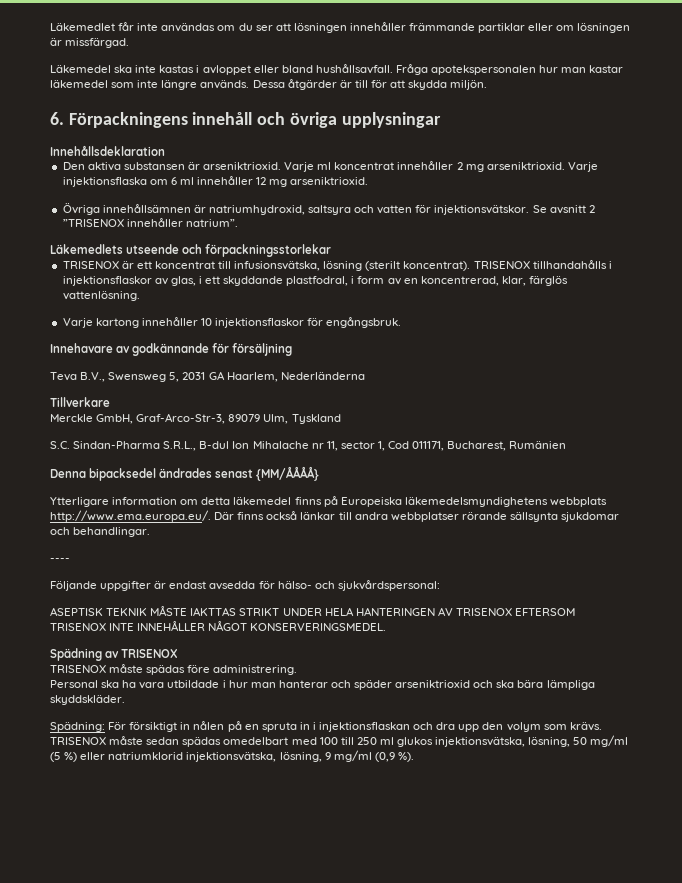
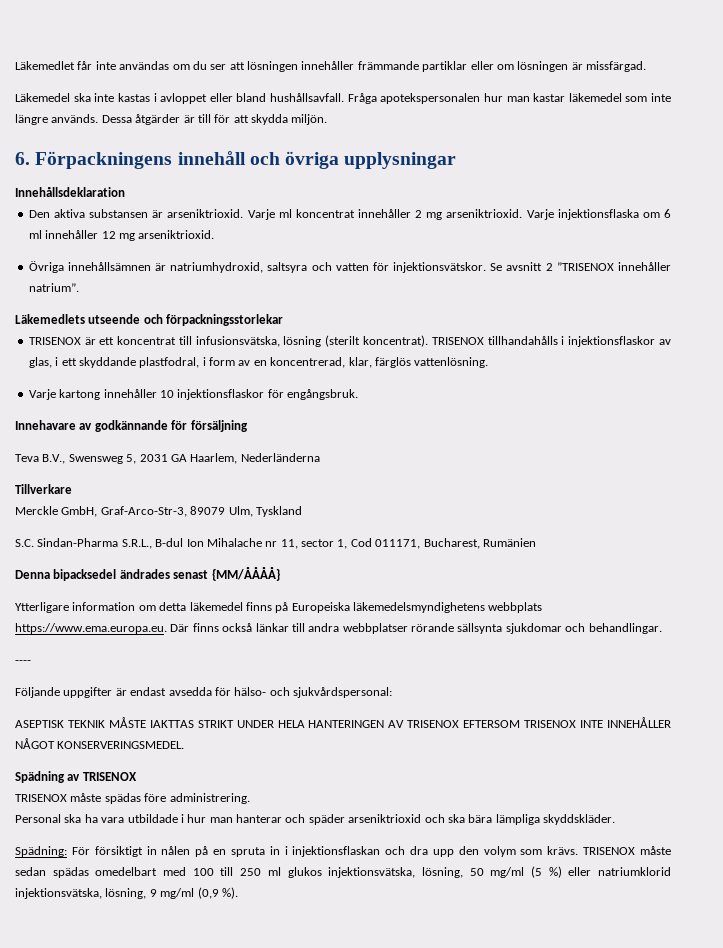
- Ytterligare information om detta läkemedel finns på Europeiska läkemedelsmyndighetens webbplats http://www.ema.europa.eu/. Där finns också länkar till andra webbplatser rörande sällsynta sjukdomar och behandlingar.
+ Ytterligare information om detta läkemedel finns på Europeiska läkemedelsmyndighetens webbplats https://www.ema.europa.eu. Där finns också länkar till andra webbplatser rörande sällsynta sjukdomar och behandlingar.

